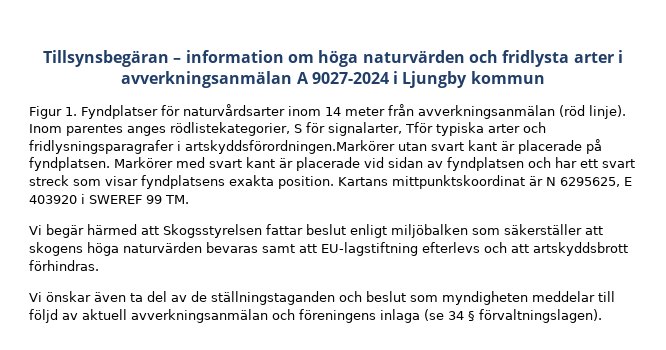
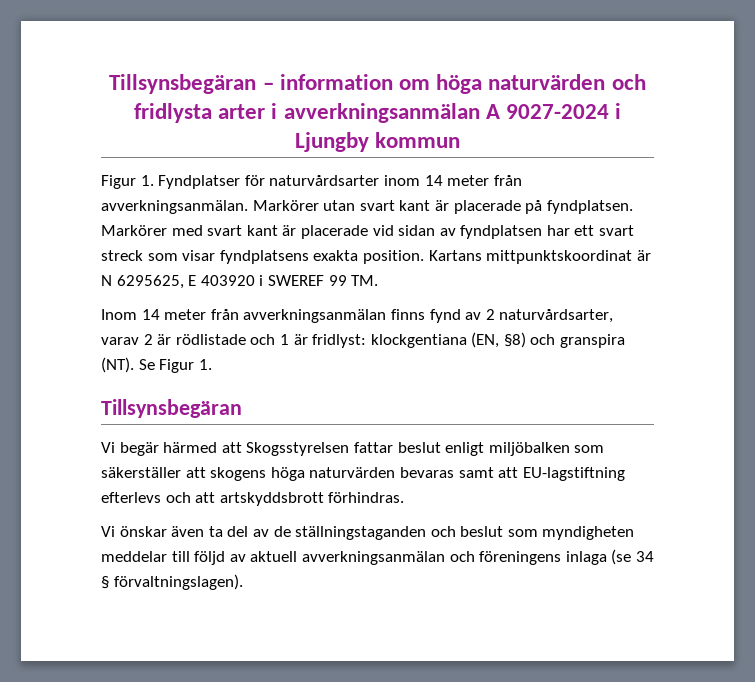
- Figur 1. Fyndplatser för naturvårdsarter inom 14 meter från avverkningsanmälan (röd linje). Inom parentes anges rödlistekategorier, S för signalarter, Tför typiska arter och fridlysningsparagrafer i artskyddsförordningen.Markörer utan svart kant är placerade på fyndplatsen.
+ Figur 1. Fyndplatser för naturvårdsarter inom 14 meter från avverkningsanmälan. Markörer utan svart kant är placerade på fyndplatsen.
- Markörer med svart kant är placerade vid sidan av fyndplatsen och har ett svart streck som visar fyndplatsens exakta position.
+ Markörer med svart kant är placerade vid sidan av fyndplatsen har ett svart streck som visar fyndplatsens exakta position.
+ Inom 14 meter från avverkningsanmälan finns fynd av 2 naturvårdsarter, varav 2 är rödlistade och 1 är fridlyst: klockgentiana (EN, §8) och granspira (NT). Se Figur 1.
+ Tillsynsbegäran

